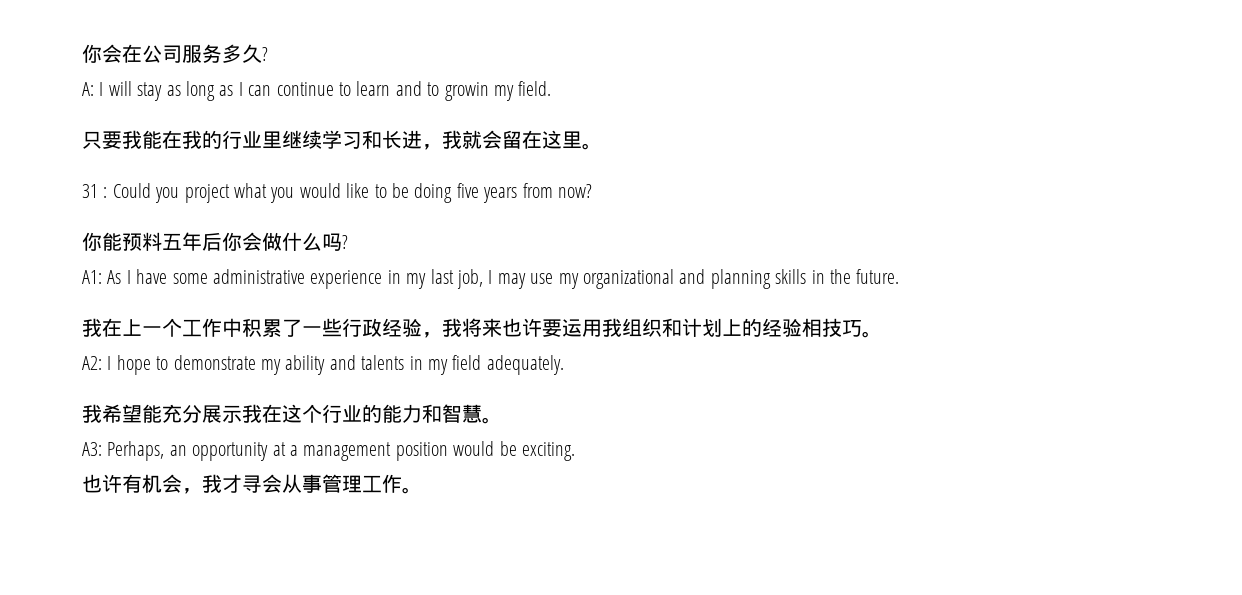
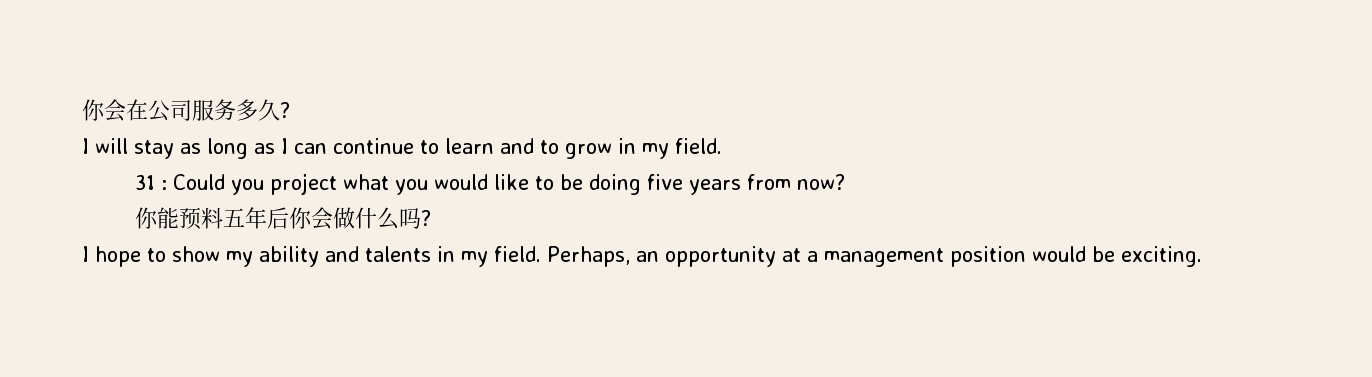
- A: I will stay as long as I can continue to learn and to growin my field.
- 只要我能在我的行业里继续学习和长进，我就会留在这里。
+ I will stay as long as I can continue to learn and to grow in my field.
- A1: As I have some administrative experience in my last job, I may use my organizational and planning skills in the future.
- 我在上一个工作中积累了一些行政经验，我将来也许要运用我组织和计划上的经验相技巧。
- A2: I hope to demonstrate my ability and talents in my field adequately.
- 我希望能充分展示我在这个行业的能力和智慧。
- A3: Perhaps, an opportunity at a management position would be exciting.
+ I hope to show my ability and talents in my field. Perhaps, an opportunity at a management position would be exciting.
- 也许有机会，我才寻会从事管理工作。

